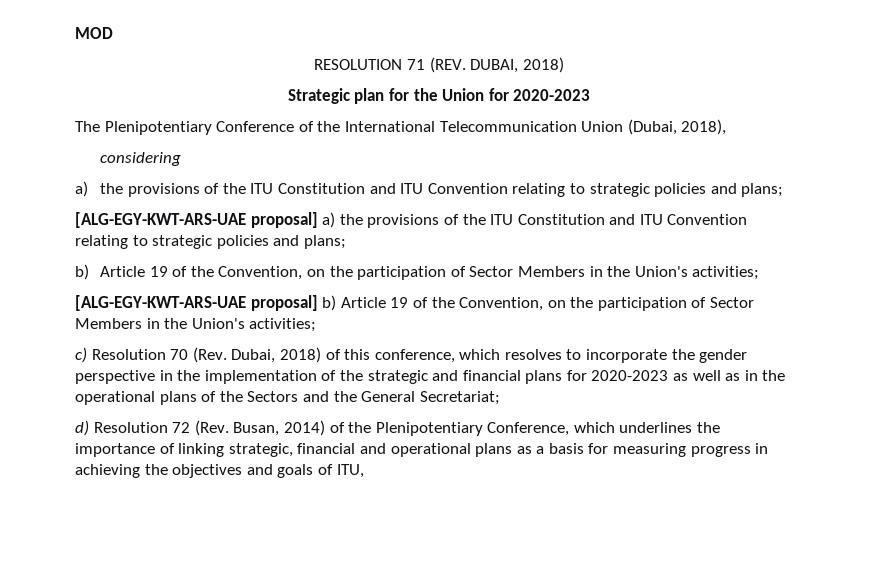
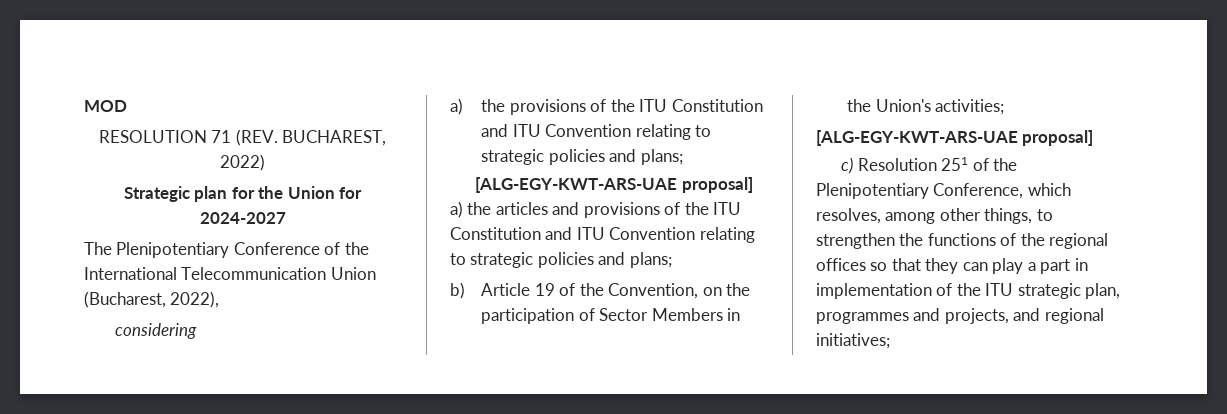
- RESOLUTION 71 (REV. DUBAI, 2018)
+ RESOLUTION 71 (REV. BUCHAREST, 2022)
- Strategic plan for the Union for 2020-2023
+ Strategic plan for the Union for 2024-2027
- The Plenipotentiary Conference of the International Telecommunication Union (Dubai, 2018),
+ The Plenipotentiary Conference of the International Telecommunication Union (Bucharest, 2022),
- [ALG-EGY-KWT-ARS-UAE proposal] a) the provisions of the ITU Constitution and ITU Convention relating to strategic policies and plans;
+ [ALG-EGY-KWT-ARS-UAE proposal] a) the articles and provisions of the ITU Constitution and ITU Convention relating to strategic policies and plans;
  b) Article 19 of the Convention, on the participation of Sector Members in the Union's activities;
- [ALG-EGY-KWT-ARS-UAE proposal] b) Article 19 of the Convention, on the participation of Sector Members in the Union's activities;
- c) Resolution 70 (Rev. Dubai, 2018) of this conference, which resolves to incorporate the gender perspective in the implementation of the strategic and financial plans for 2020-2023 as well as in the operational plans of the Sectors and the General Secretariat;
- d) Resolution 72 (Rev. Busan, 2014) of the Plenipotentiary Conference, which underlines the importance of linking strategic, financial and operational plans as a basis for measuring progress in achieving the objectives and goals of ITU,
+ [ALG-EGY-KWT-ARS-UAE proposal]
+ c) Resolution 251 of the Plenipotentiary Conference, which resolves, among other things, to strengthen the functions of the regional offices so that they can play a part in implementation of the ITU strategic plan, programmes and projects, and regional initiatives;

